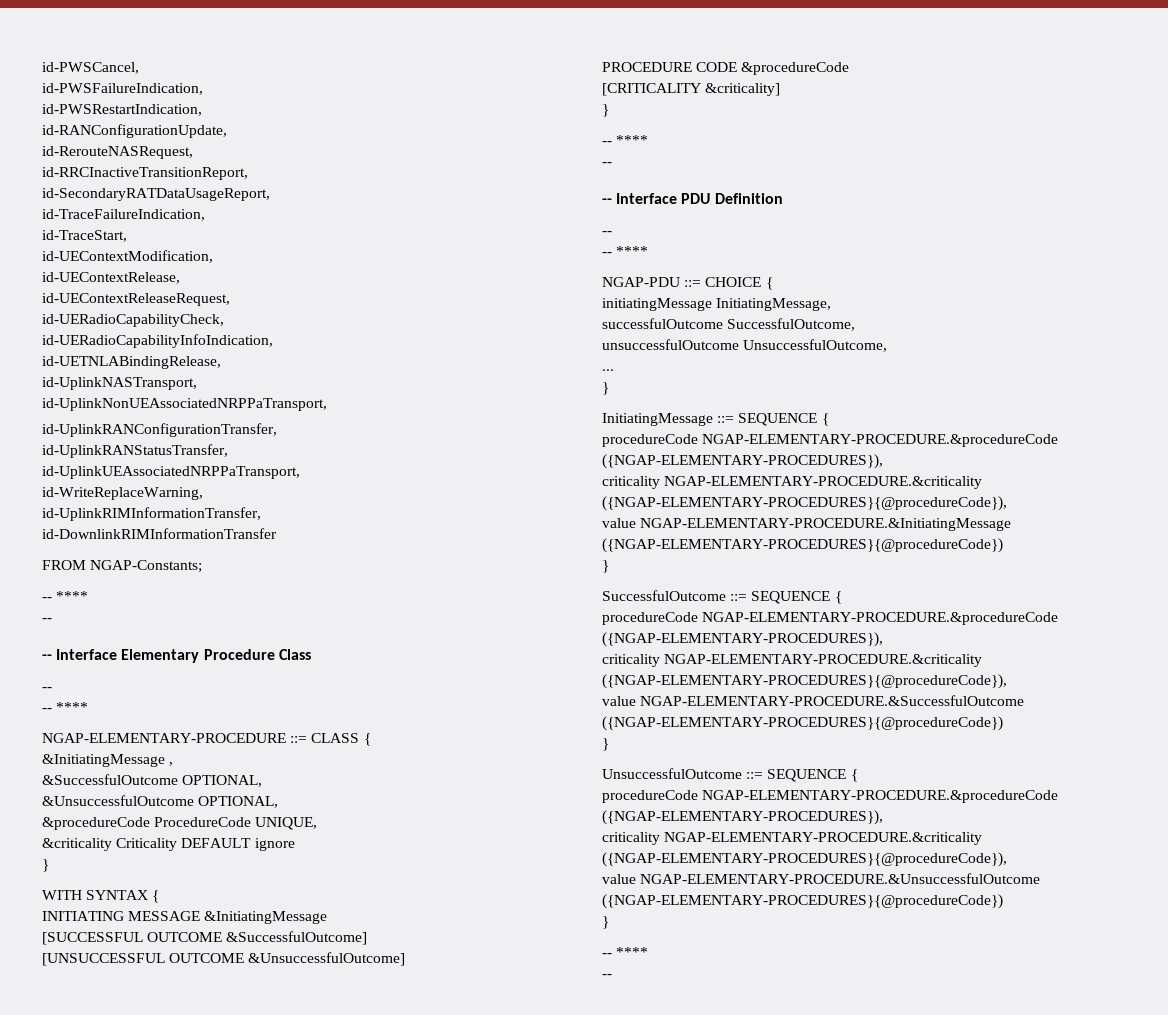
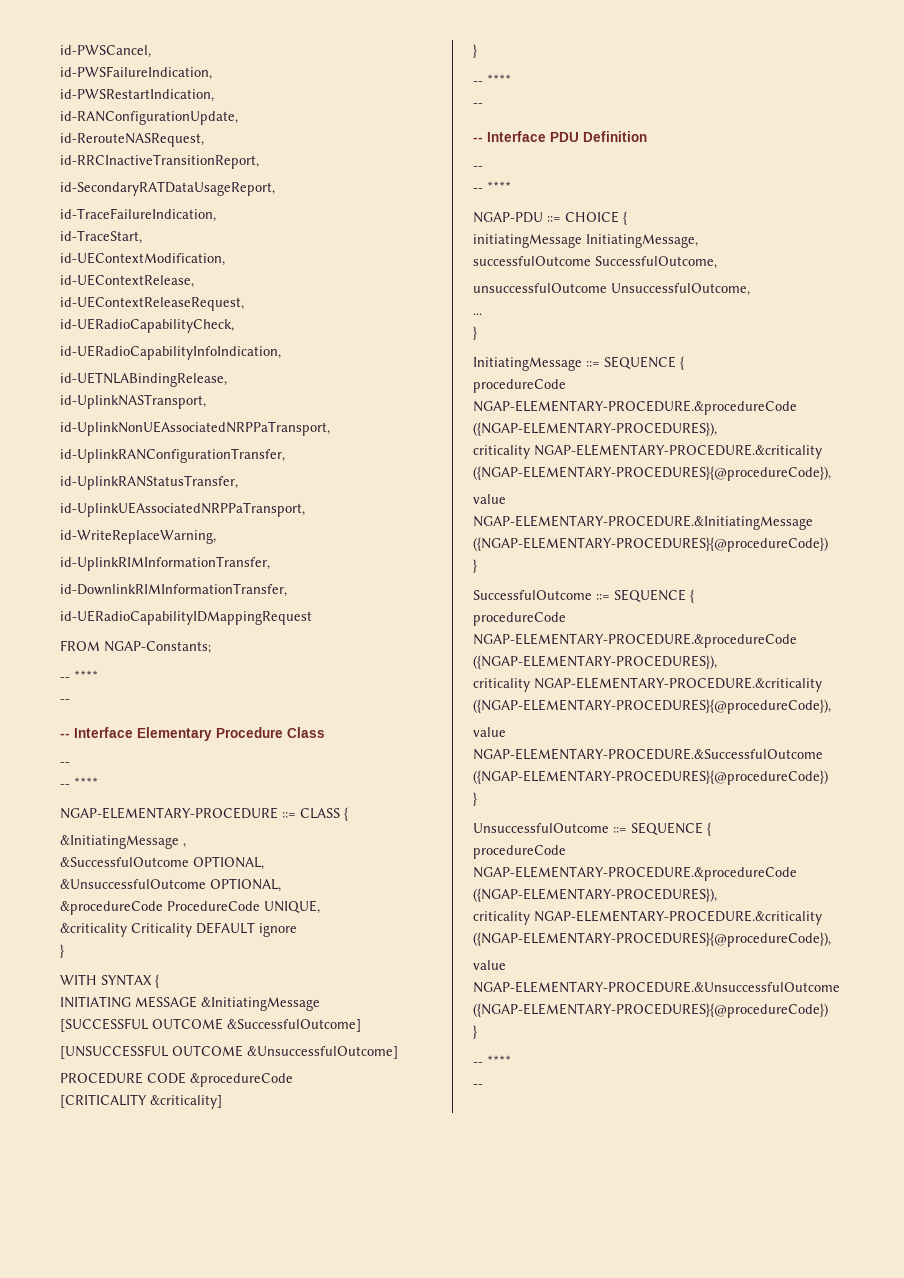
- id-DownlinkRIMInformationTransfer
+ id-DownlinkRIMInformationTransfer,
+ id-UERadioCapabilityIDMappingRequest

